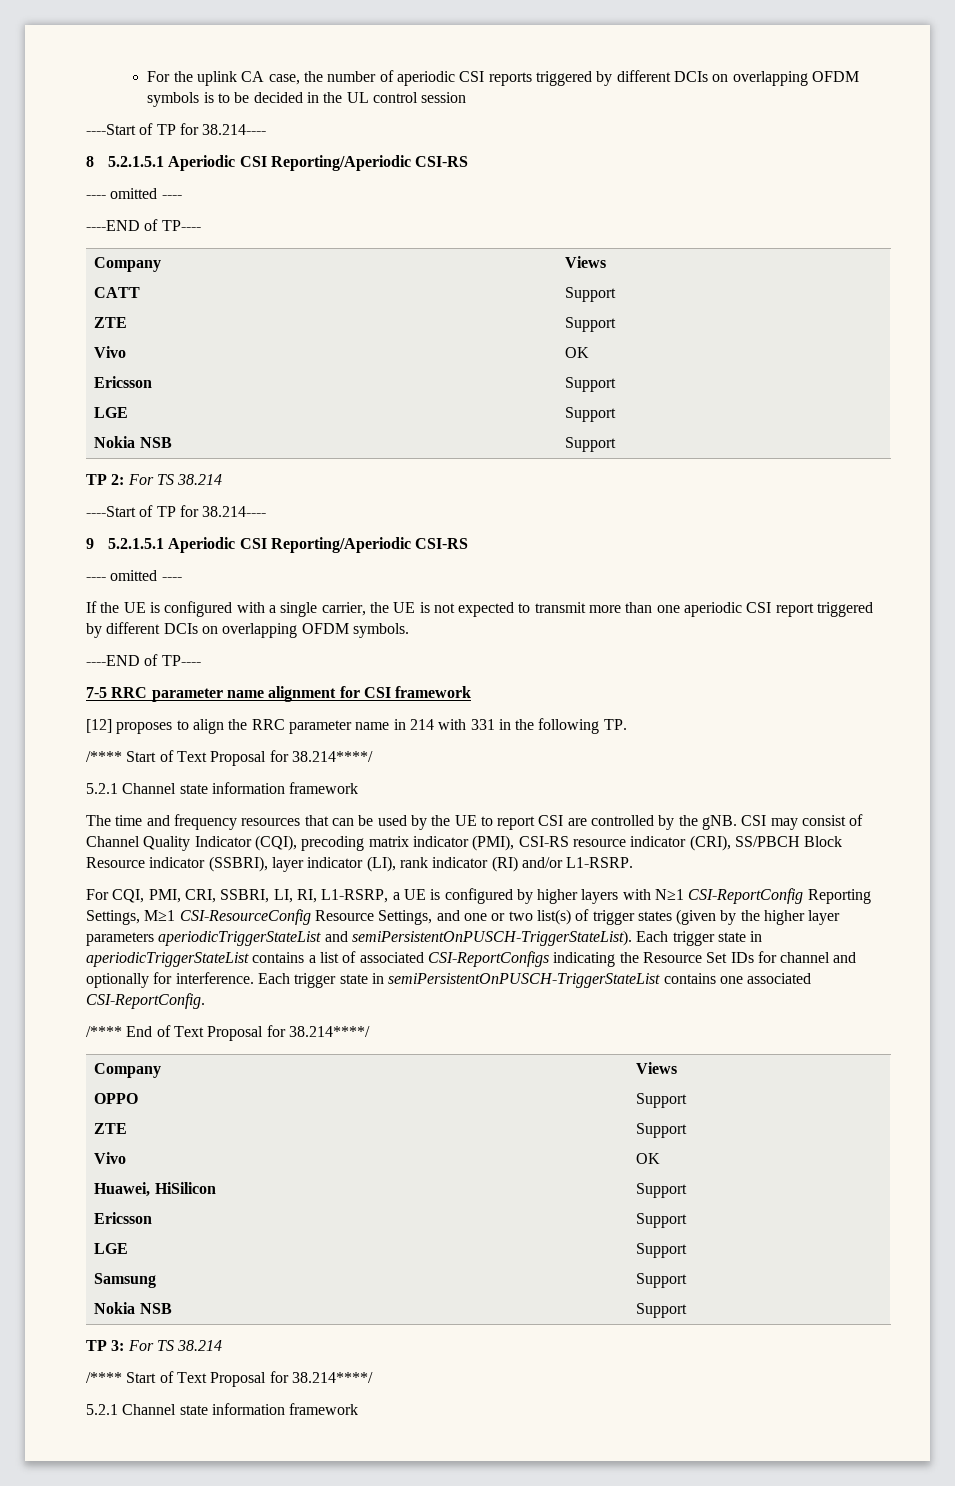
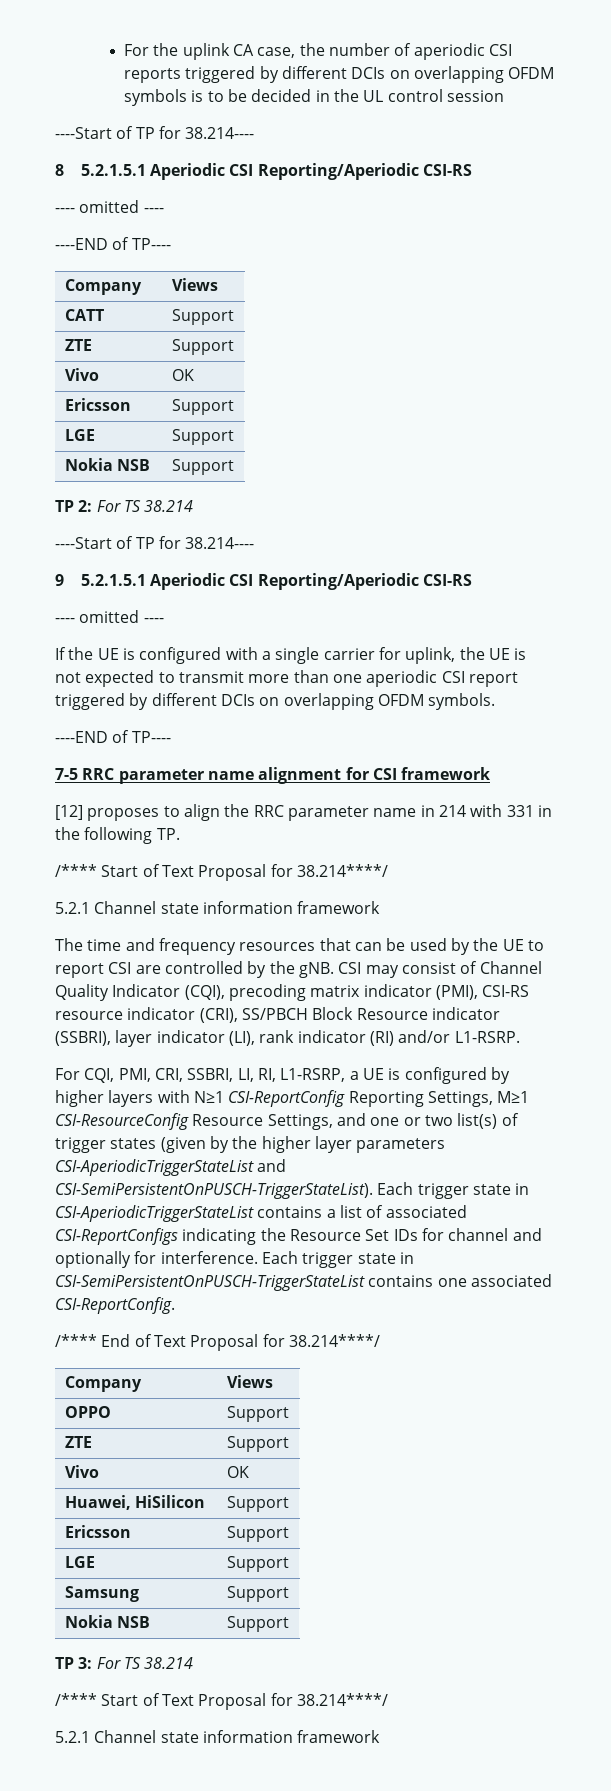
- If the UE is configured with a single carrier, the UE is not expected to transmit more than one aperiodic CSI report triggered by different DCIs on overlapping OFDM symbols.
+ If the UE is configured with a single carrier for uplink, the UE is not expected to transmit more than one aperiodic CSI report triggered by different DCIs on overlapping OFDM symbols.
- For CQI, PMI, CRI, SSBRI, LI, RI, L1-RSRP, a UE is configured by higher layers with N≥1 CSI-ReportConfig Reporting Settings, M≥1 CSI-ResourceConfig Resource Settings, and one or two list(s) of trigger states (given by the higher layer parameters aperiodicTriggerStateList and semiPersistentOnPUSCH-TriggerStateList). Each trigger state in aperiodicTriggerStateList contains a list of associated CSI-ReportConfigs indicating the Resource Set IDs for channel and optionally for interference.
+ For CQI, PMI, CRI, SSBRI, LI, RI, L1-RSRP, a UE is configured by higher layers with N≥1 CSI-ReportConfig Reporting Settings, M≥1 CSI-ResourceConfig Resource Settings, and one or two list(s) of trigger states (given by the higher layer parameters CSI-AperiodicTriggerStateList and CSI-SemiPersistentOnPUSCH-TriggerStateList). Each trigger state in CSI-AperiodicTriggerStateList contains a list of associated CSI-ReportConfigs indicating the Resource Set IDs for channel and optionally for interference.
- Each trigger state in semiPersistentOnPUSCH-TriggerStateList contains one associated CSI-ReportConfig.
+ Each trigger state in CSI-SemiPersistentOnPUSCH-TriggerStateList contains one associated CSI-ReportConfig.

